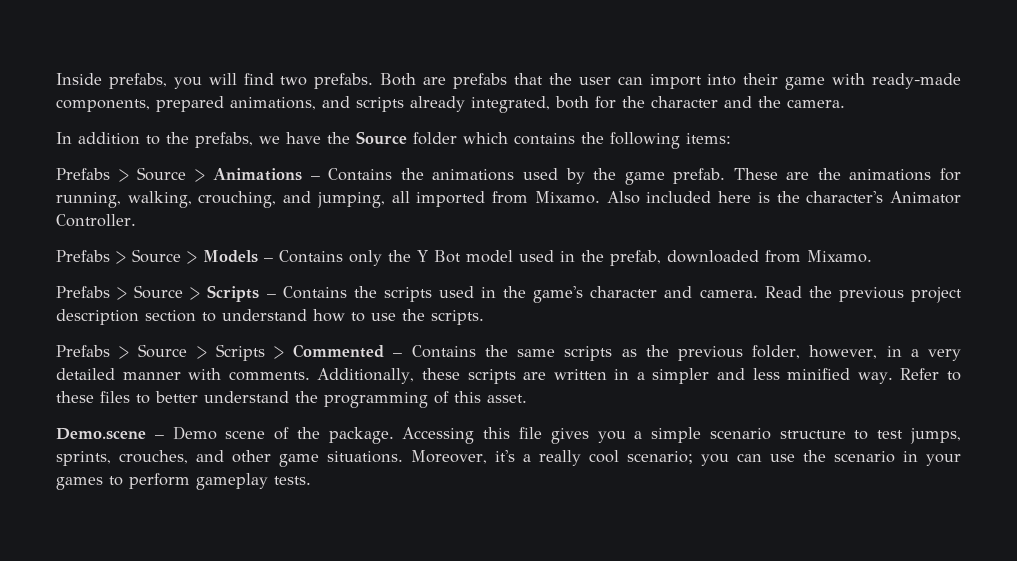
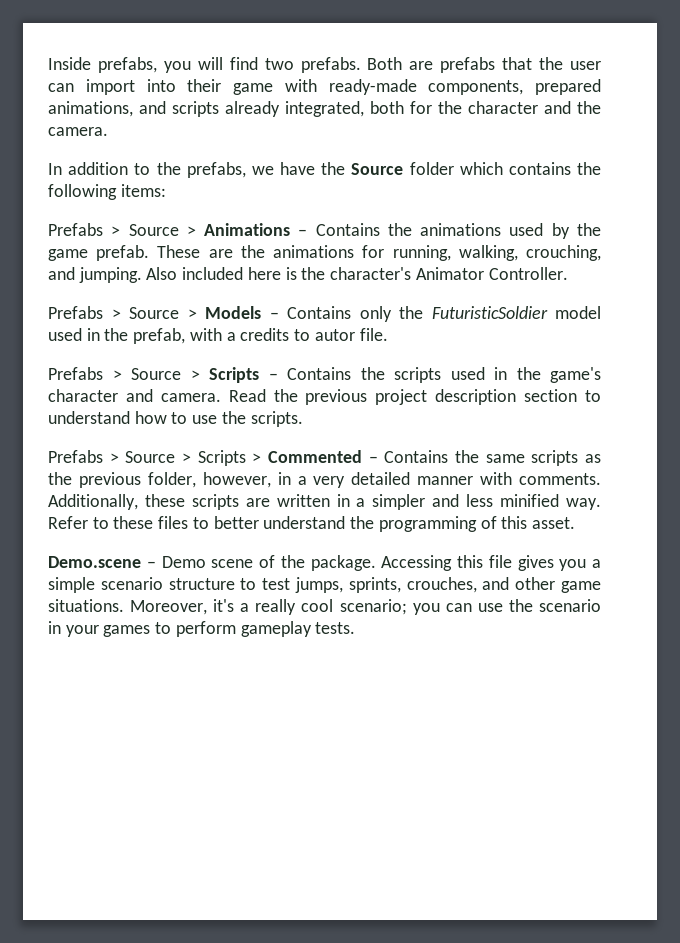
- These are the animations for running, walking, crouching, and jumping, all imported from Mixamo.
+ These are the animations for running, walking, crouching, and jumping.
- Prefabs > Source > Models – Contains only the Y Bot model used in the prefab, downloaded from Mixamo.
+ Prefabs > Source > Models – Contains only the FuturisticSoldier model used in the prefab, with a credits to autor file.

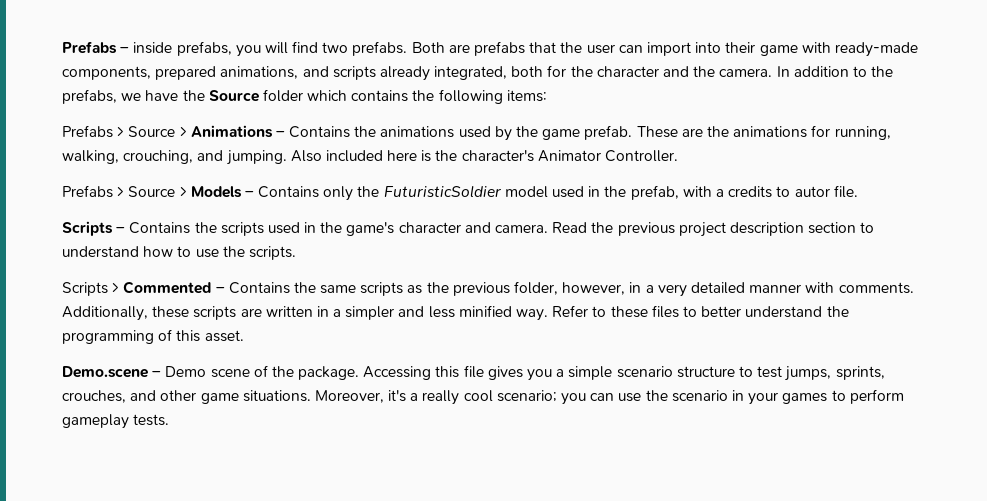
- Inside prefabs, you will find two prefabs.
+ Prefabs – inside prefabs, you will find two prefabs.
- Both are prefabs that the user can import into their game with ready-made components, prepared animations, and scripts already integrated, both for the character and the camera.
- In addition to the prefabs, we have the Source folder which contains the following items:
+ Both are prefabs that the user can import into their game with ready-made components, prepared animations, and scripts already integrated, both for the character and the camera. In addition to the prefabs, we have the Source folder which contains the following items:
- Prefabs > Source > Scripts – Contains the scripts used in the game's character and camera.
+ Scripts – Contains the scripts used in the game's character and camera.
- Prefabs > Source > Scripts > Commented – Contains the same scripts as the previous folder, however, in a very detailed manner with comments.
+ Scripts > Commented – Contains the same scripts as the previous folder, however, in a very detailed manner with comments.

